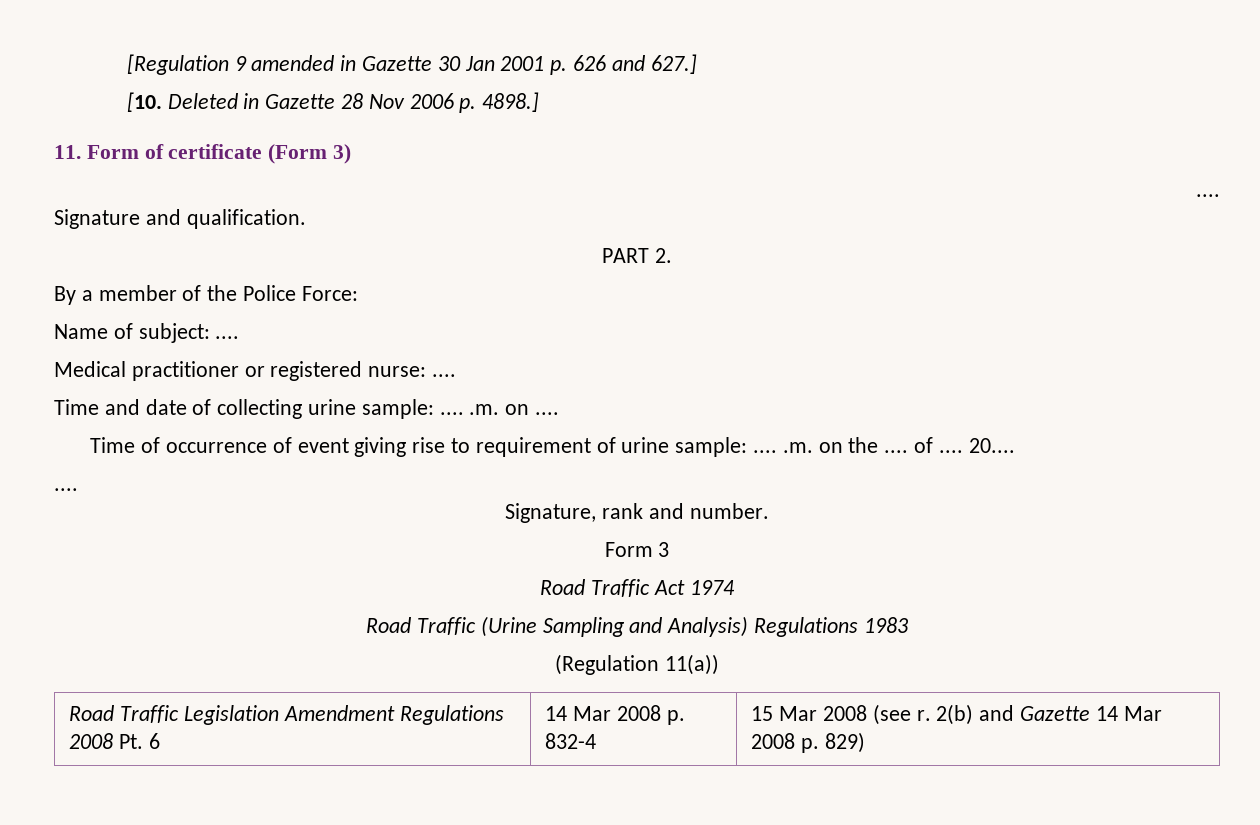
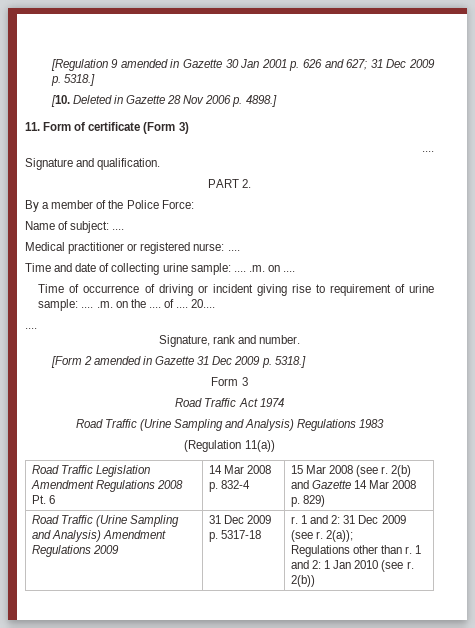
- [Regulation 9 amended in Gazette 30 Jan 2001 p. 626 and 627.]
+ [Regulation 9 amended in Gazette 30 Jan 2001 p. 626 and 627; 31 Dec 2009 p. 5318.]
- Time of occurrence of event giving rise to requirement of urine sample: .... .m. on the .... of ....
+ Time of occurrence of driving or incident giving rise to requirement of urine sample: .... .m. on the .... of ....
+ [Form 2 amended in Gazette 31 Dec 2009 p. 5318.]
+ Road Traffic (Urine Sampling and Analysis) Amendment Regulations 2009 | 31 Dec 2009 p. 5317-18 | r. 1 and 2: 31 Dec 2009 (see r. 2(a));
+ Regulations other than r. 1 and 2: 1 Jan 2010 (see r. 2(b))

